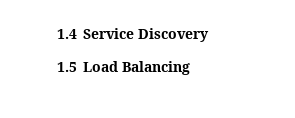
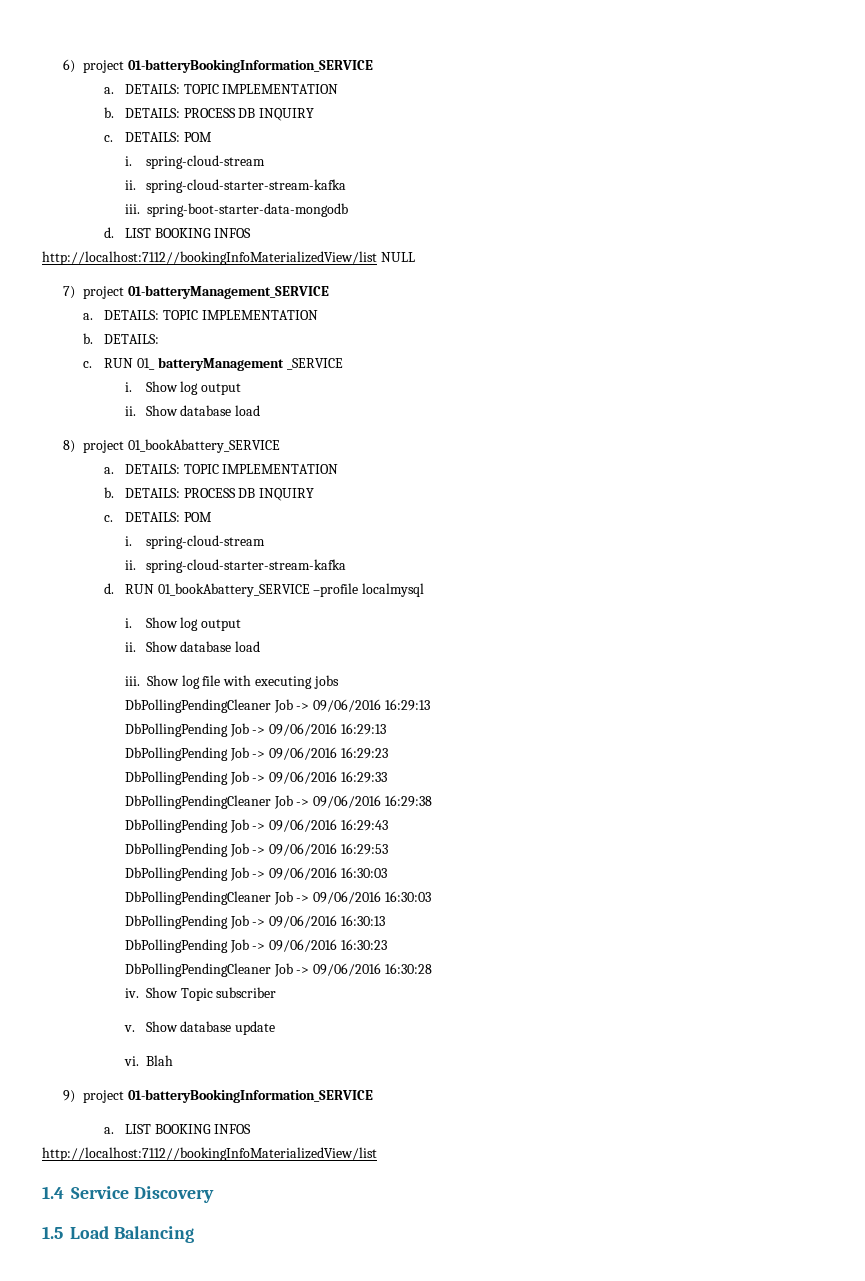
+ 6) project 01-batteryBookingInformation_SERVICE
+ a. DETAILS: TOPIC IMPLEMENTATION
+ b. DETAILS: PROCESS DB INQUIRY
+ c. DETAILS: POM
+ i. spring-cloud-stream
+ ii. spring-cloud-starter-stream-kafka
+ iii. spring-boot-starter-data-mongodb
+ d. LIST BOOKING INFOS
+ http://localhost:7112//bookingInfoMaterializedView/list NULL
+ 7) project 01-batteryManagement_SERVICE
+ a. DETAILS: TOPIC IMPLEMENTATION
+ b. DETAILS:
+ c. RUN 01_ batteryManagement _SERVICE
+ i. Show log output
+ ii. Show database load
+ 8) project 01_bookAbattery_SERVICE
+ a. DETAILS: TOPIC IMPLEMENTATION
+ b. DETAILS: PROCESS DB INQUIRY
+ c. DETAILS: POM
+ i. spring-cloud-stream
+ ii. spring-cloud-starter-stream-kafka
+ d. RUN 01_bookAbattery_SERVICE –profile localmysql
+ i. Show log output
+ ii. Show database load
+ iii. Show log file with executing jobs
+ DbPollingPendingCleaner Job -> 09/06/2016 16:29:13
+ DbPollingPending Job -> 09/06/2016 16:29:13
+ DbPollingPending Job -> 09/06/2016 16:29:23
+ DbPollingPending Job -> 09/06/2016 16:29:33
+ DbPollingPendingCleaner Job -> 09/06/2016 16:29:38
+ DbPollingPending Job -> 09/06/2016 16:29:43
+ DbPollingPending Job -> 09/06/2016 16:29:53
+ DbPollingPending Job -> 09/06/2016 16:30:03
+ DbPollingPendingCleaner Job -> 09/06/2016 16:30:03
+ DbPollingPending Job -> 09/06/2016 16:30:13
+ DbPollingPending Job -> 09/06/2016 16:30:23
+ DbPollingPendingCleaner Job -> 09/06/2016 16:30:28
+ iv. Show Topic subscriber
+ v. Show database update
+ vi. Blah
+ 9) project 01-batteryBookingInformation_SERVICE
+ a. LIST BOOKING INFOS
+ http://localhost:7112//bookingInfoMaterializedView/list

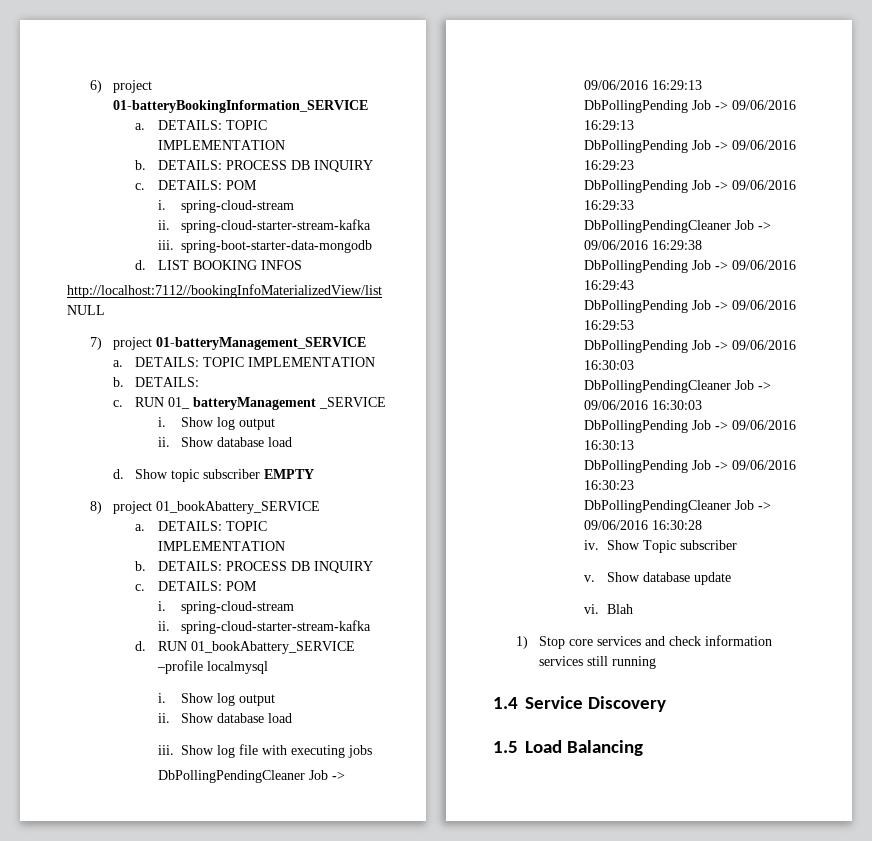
+ d. Show topic subscriber EMPTY
- 9) project 01-batteryBookingInformation_SERVICE
- a. LIST BOOKING INFOS
- http://localhost:7112//bookingInfoMaterializedView/list
+ 1) Stop core services and check information services still running

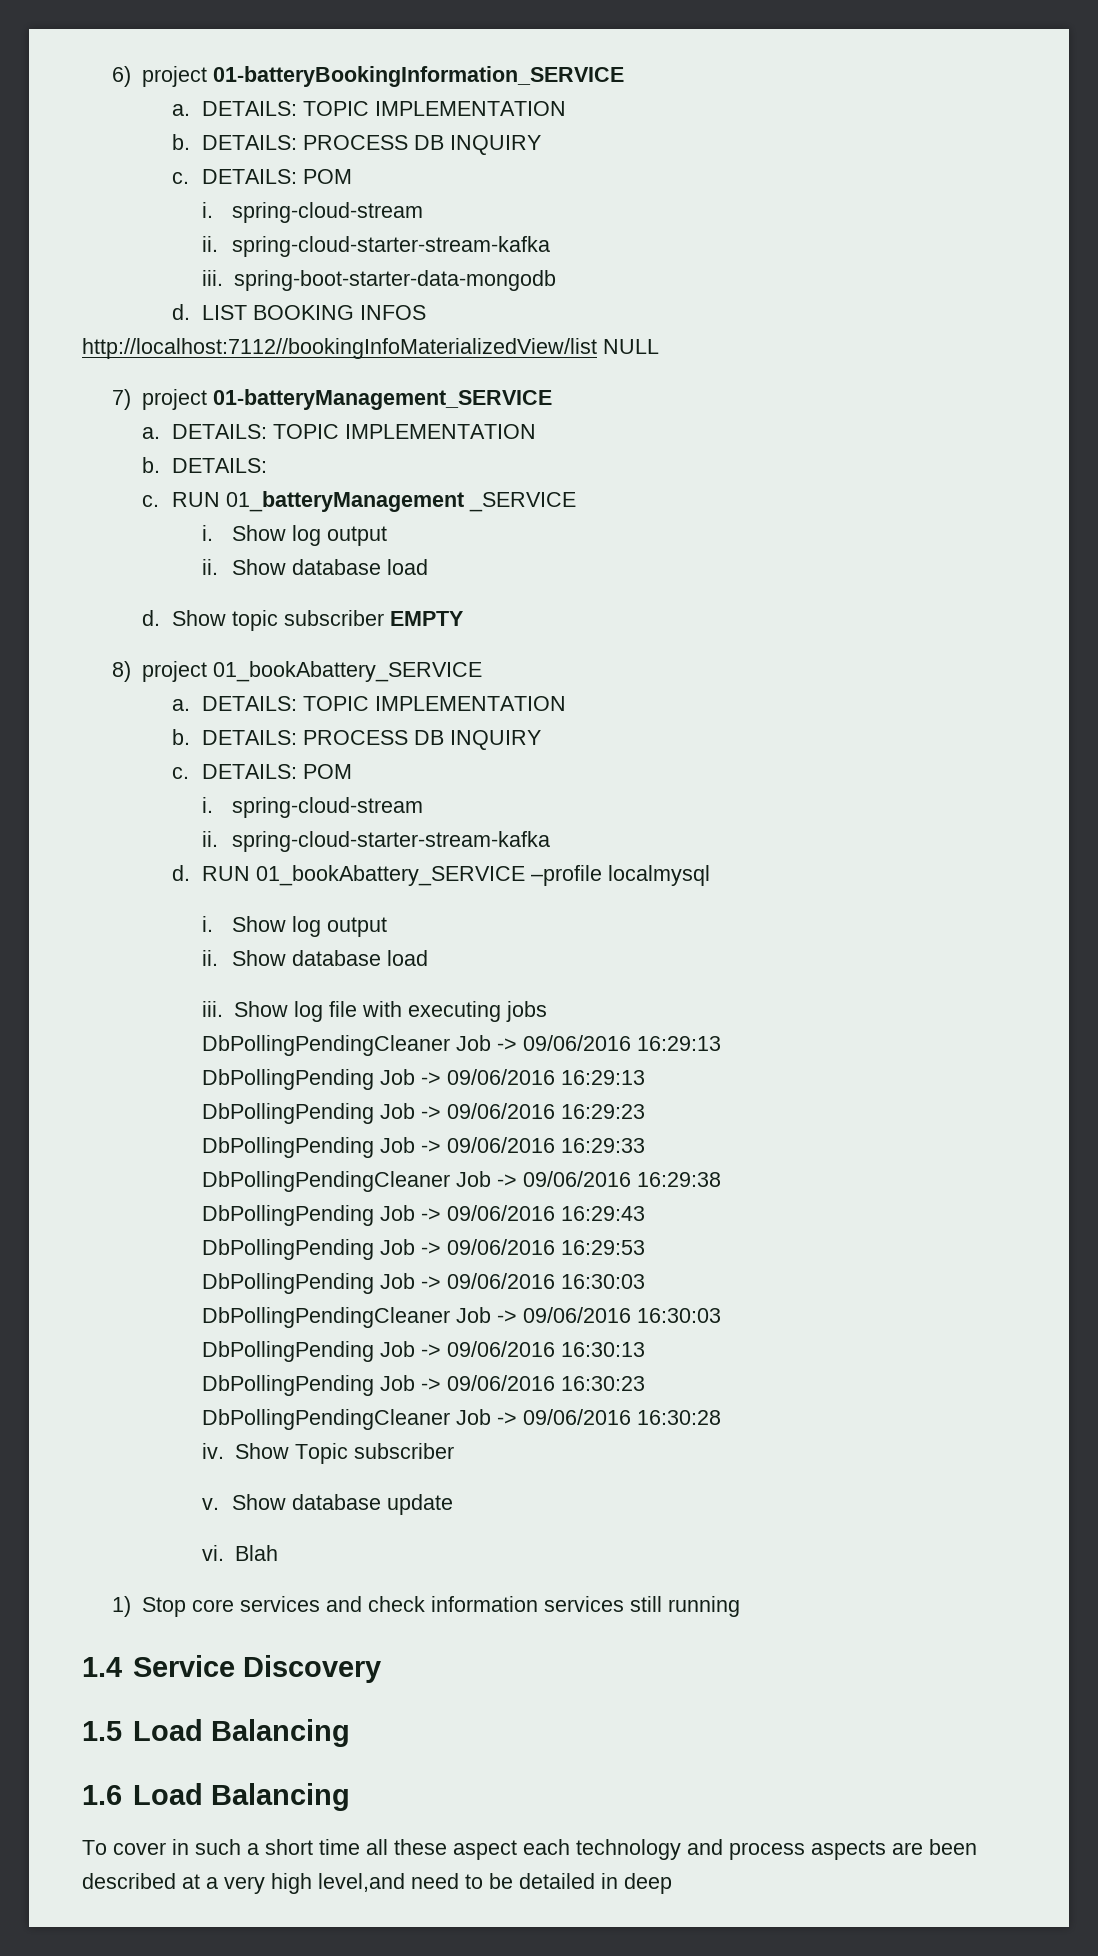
- RUN 01_ batteryManagement _SERVICE
+ RUN 01_batteryManagement _SERVICE
+ 1.6 Load Balancing
+ To cover in such a short time all these aspect each technology and process aspects are been described at a very high level,and need to be detailed in deep

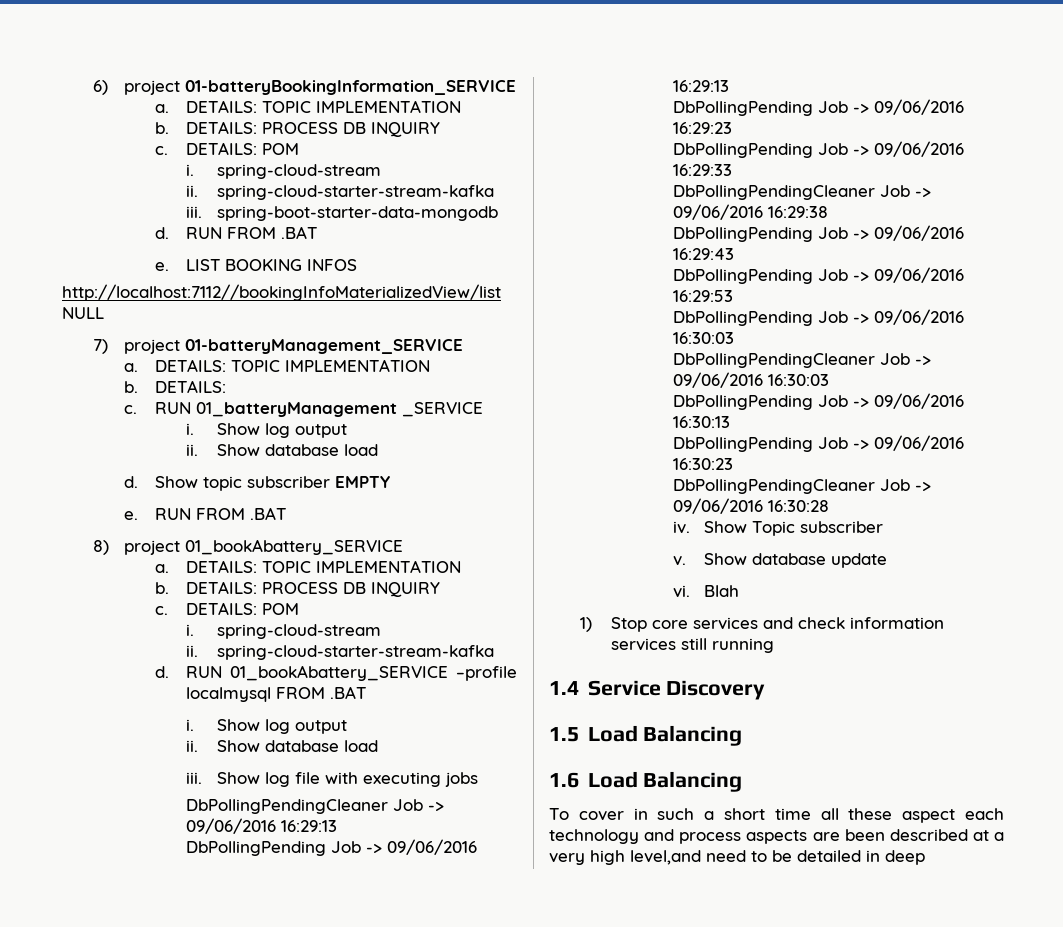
  iii. spring-boot-starter-data-mongodb
- d.
+ d. RUN FROM .BAT
+ e.
+ e. RUN FROM .BAT
- RUN 01_bookAbattery_SERVICE –profile localmysql
+ RUN 01_bookAbattery_SERVICE –profile localmysql FROM .BAT

